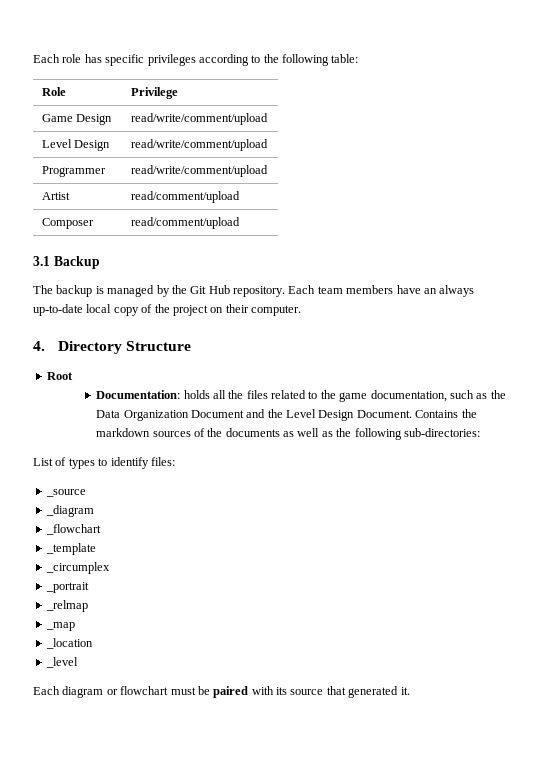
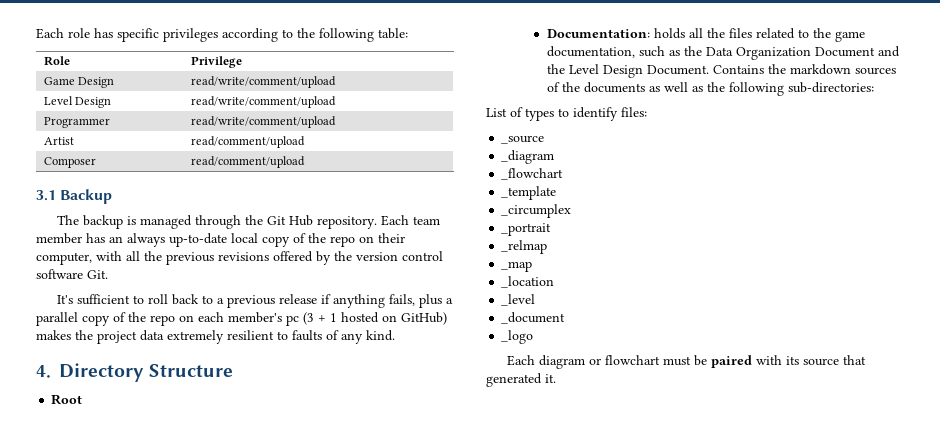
- The backup is managed by the Git Hub repository.
+ The backup is managed through the Git Hub repository.
- Each team members have an always up-to-date local copy of the project on their computer.
+ Each team member has an always up-to-date local copy of the repo on their computer, with all the previous revisions offered by the version control software Git.
+ It's sufficient to roll back to a previous release if anything fails, plus a parallel copy of the repo on each member's pc (3 + 1 hosted on GitHub) makes the project data extremely resilient to faults of any kind.
+ _document
+ _logo

